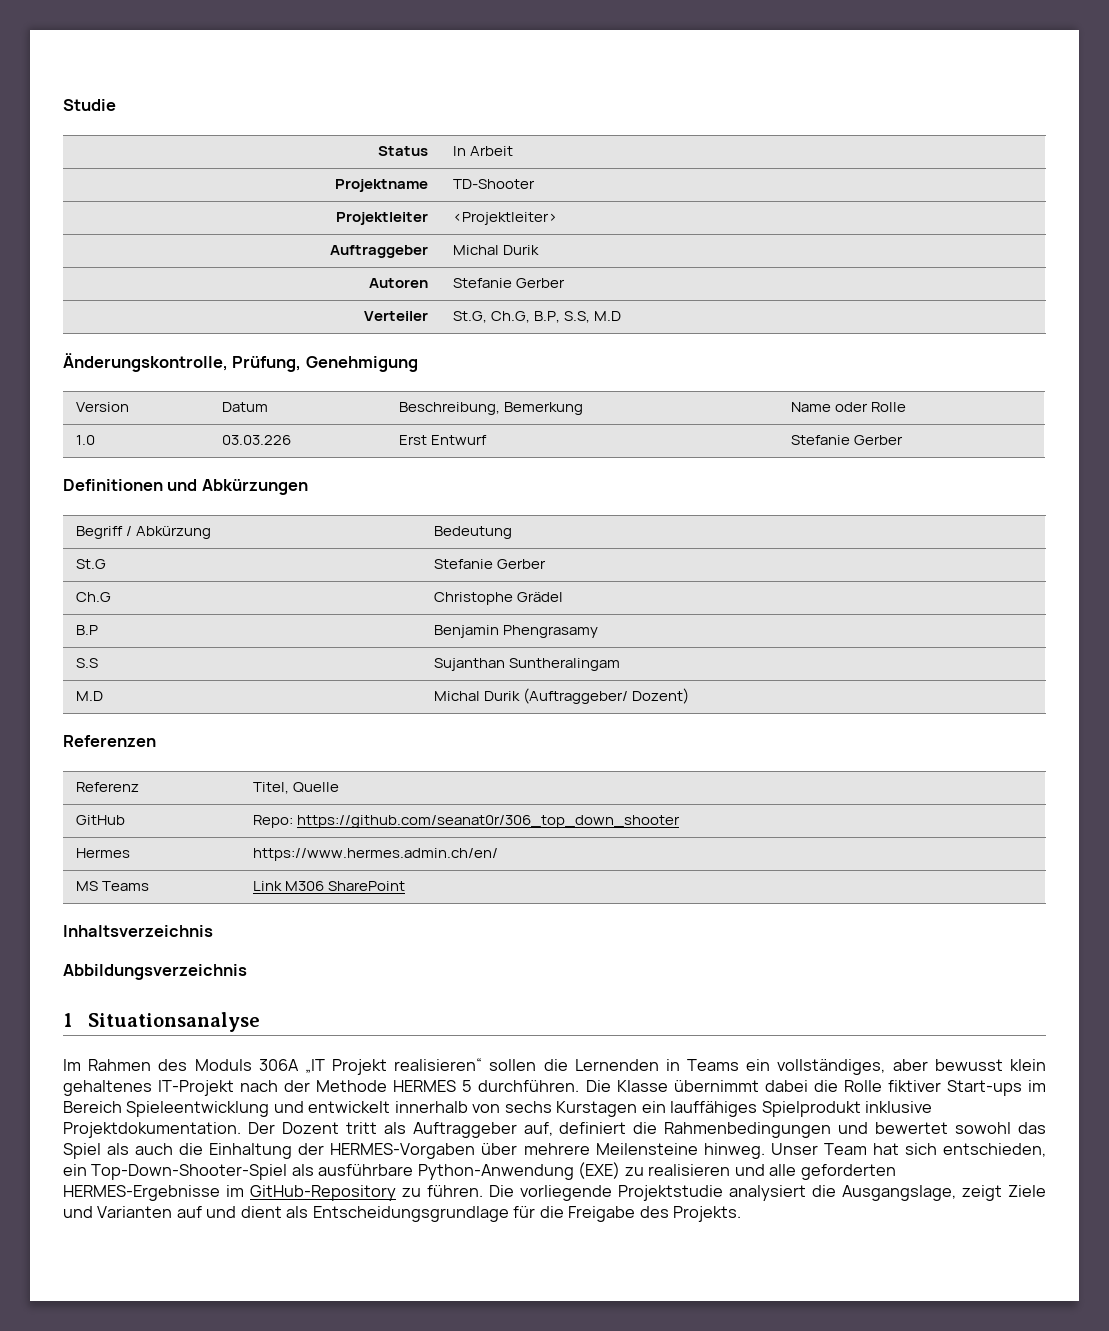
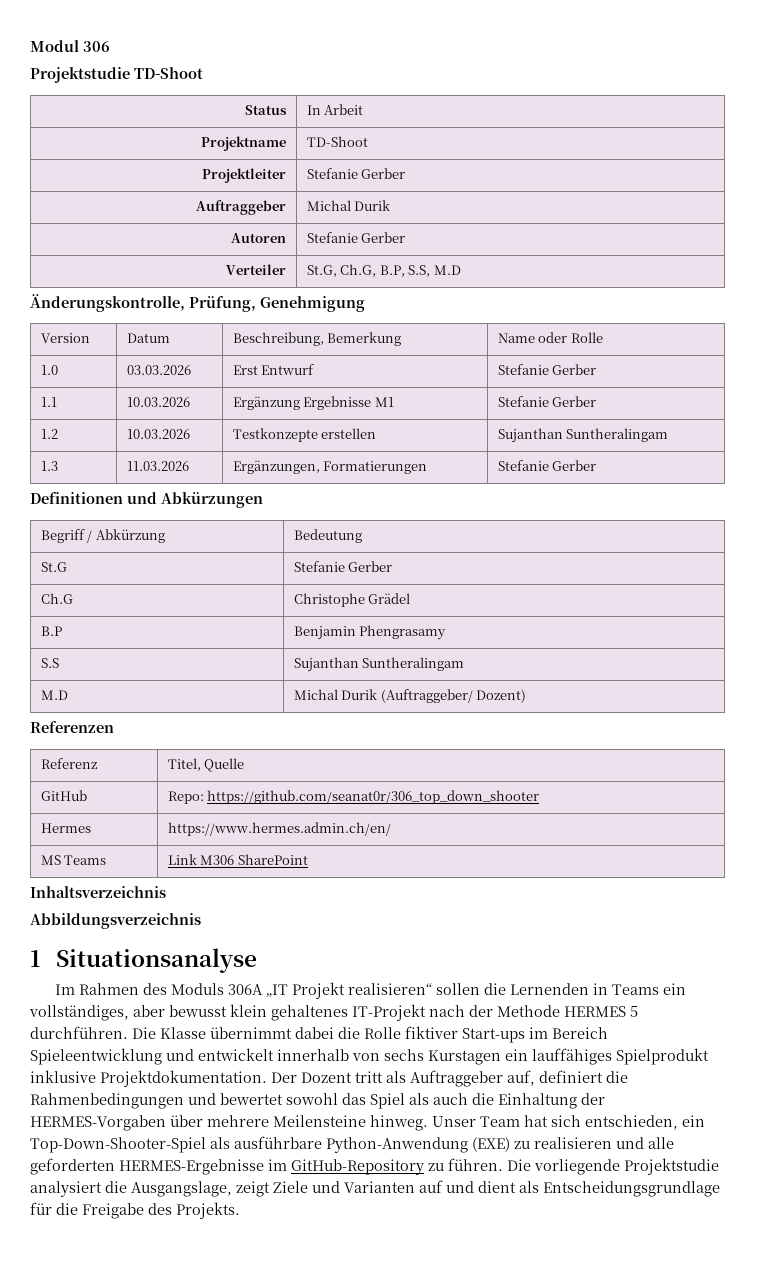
- Studie
+ Modul 306
+ Projektstudie TD-Shoot
- Projektname | TD-Shooter
+ Projektname | TD-Shoot
- Projektleiter | <Projektleiter>
+ Projektleiter | Stefanie Gerber
- 1.0 | 03.03.226 | Erst Entwurf | Stefanie Gerber
+ 1.0 | 03.03.2026 | Erst Entwurf | Stefanie Gerber
+ 1.1 | 10.03.2026 | Ergänzung Ergebnisse M1 | Stefanie Gerber
+ 1.2 | 10.03.2026 | Testkonzepte erstellen | Sujanthan Suntheralingam
+ 1.3 | 11.03.2026 | Ergänzungen, Formatierungen | Stefanie Gerber

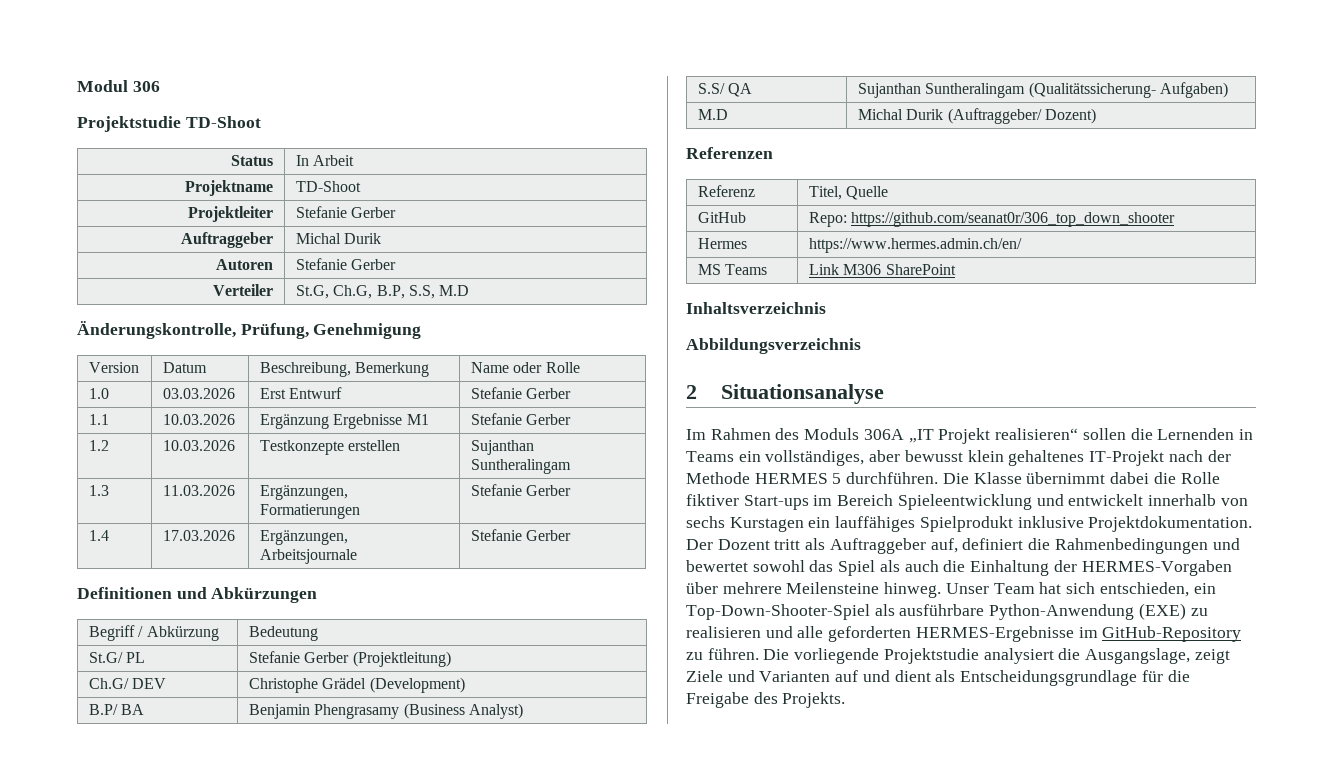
+ 1.4 | 17.03.2026 | Ergänzungen, Arbeitsjournale | Stefanie Gerber
- St.G | Stefanie Gerber
- Ch.G | Christophe Grädel
- B.P | Benjamin Phengrasamy
- S.S | Sujanthan Suntheralingam
+ St.G/ PL | Stefanie Gerber (Projektleitung)
+ Ch.G/ DEV | Christophe Grädel (Development)
+ B.P/ BA | Benjamin Phengrasamy (Business Analyst)
+ S.S/ QA | Sujanthan Suntheralingam (Qualitätssicherung- Aufgaben)
- 1 Situationsanalyse
+ 2 Situationsanalyse

